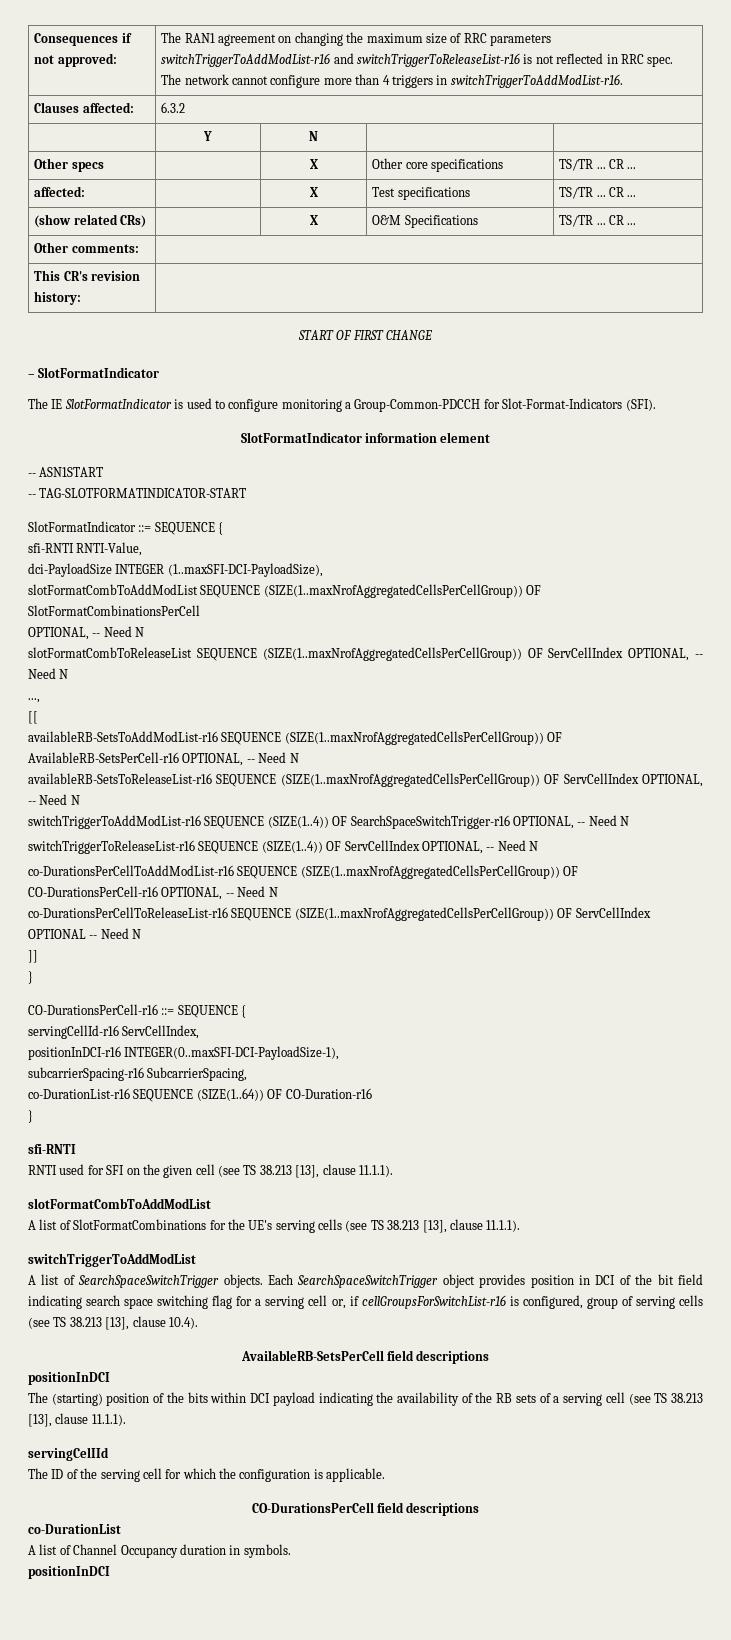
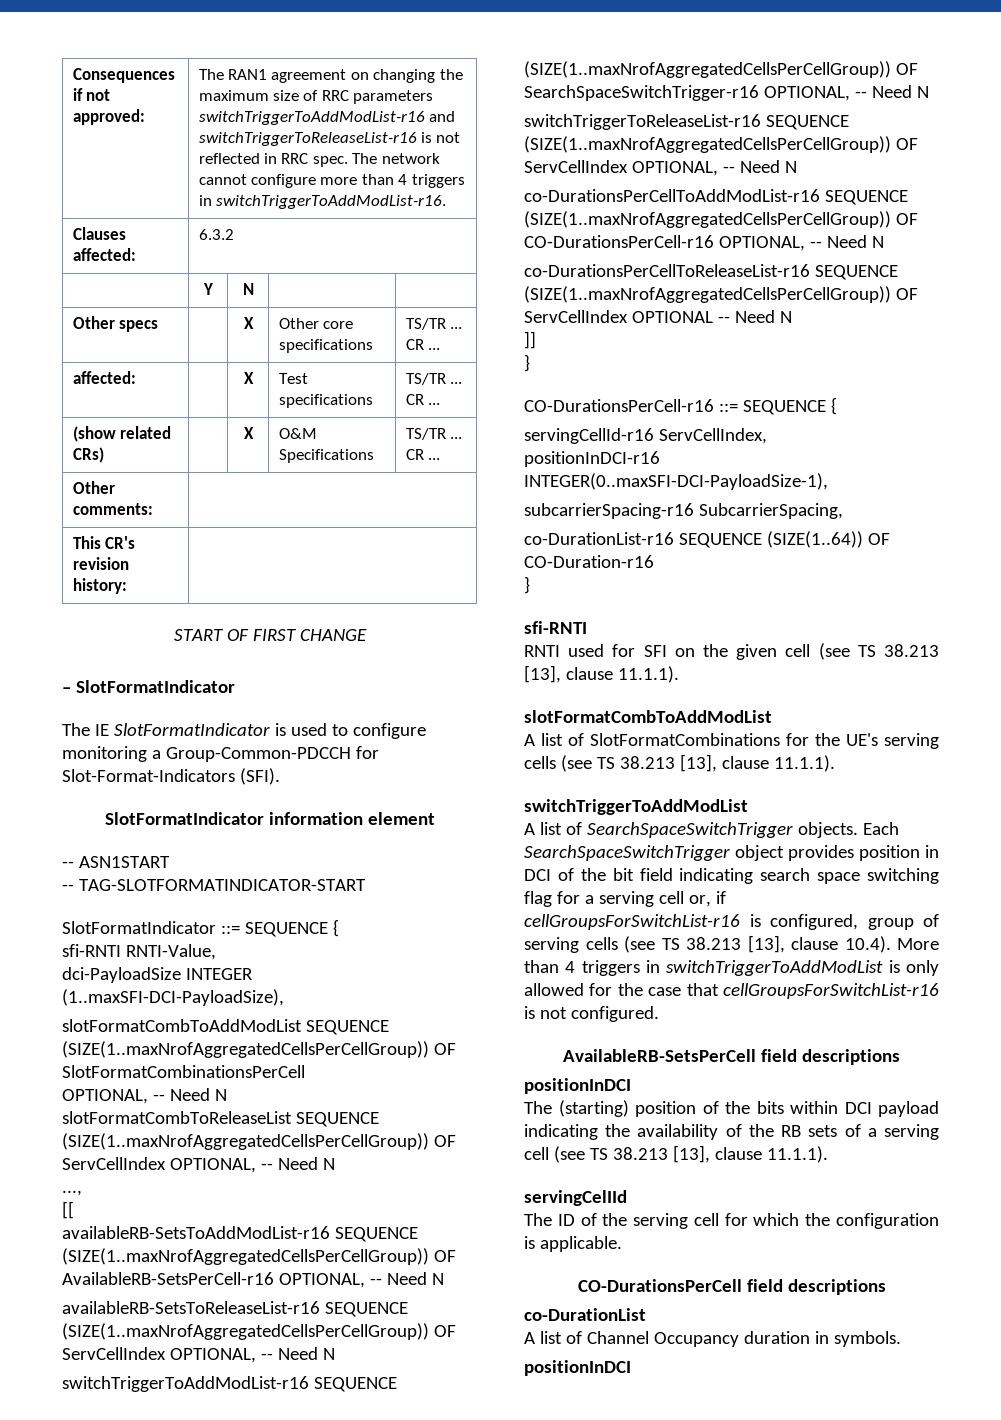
- switchTriggerToAddModList-r16 SEQUENCE (SIZE(1..4)) OF SearchSpaceSwitchTrigger-r16 OPTIONAL, -- Need N
+ switchTriggerToAddModList-r16 SEQUENCE (SIZE(1..maxNrofAggregatedCellsPerCellGroup)) OF SearchSpaceSwitchTrigger-r16 OPTIONAL, -- Need N
- switchTriggerToReleaseList-r16 SEQUENCE (SIZE(1..4)) OF ServCellIndex OPTIONAL, -- Need N
+ switchTriggerToReleaseList-r16 SEQUENCE (SIZE(1..maxNrofAggregatedCellsPerCellGroup)) OF ServCellIndex OPTIONAL, -- Need N
- Each SearchSpaceSwitchTrigger object provides position in DCI of the bit field indicating search space switching flag for a serving cell or, if cellGroupsForSwitchList-r16 is configured, group of serving cells (see TS 38.213 [13], clause 10.4).
+ Each SearchSpaceSwitchTrigger object provides position in DCI of the bit field indicating search space switching flag for a serving cell or, if cellGroupsForSwitchList-r16 is configured, group of serving cells (see TS 38.213 [13], clause 10.4). More than 4 triggers in switchTriggerToAddModList is only allowed for the case that cellGroupsForSwitchList-r16 is not configured.

